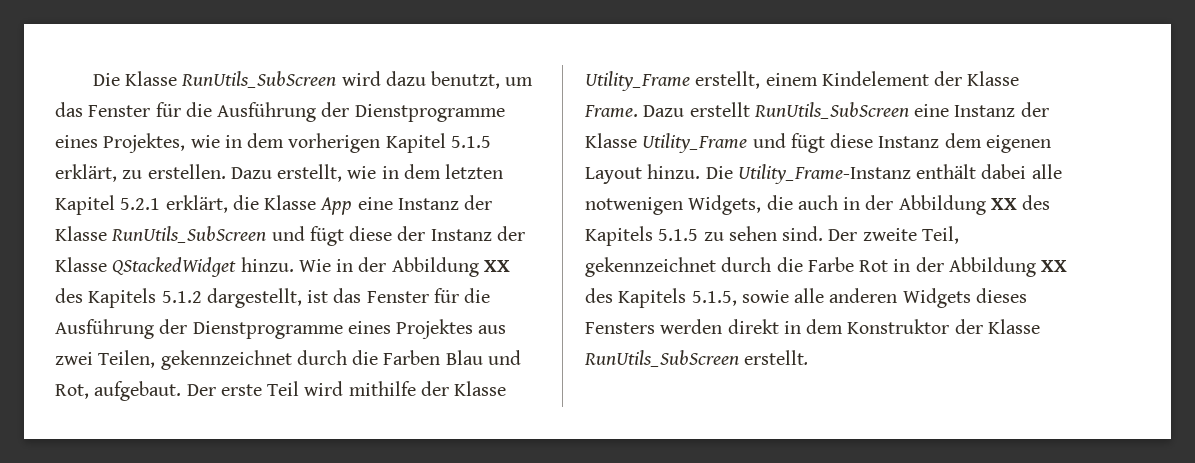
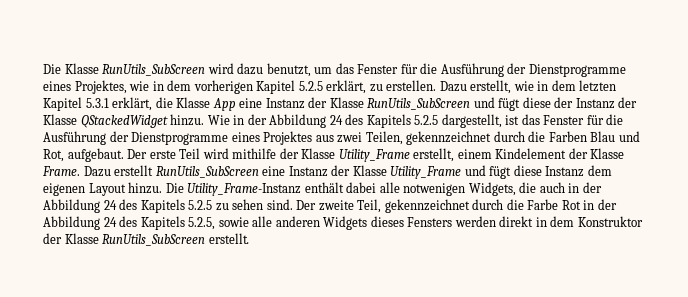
- Die Klasse RunUtils_SubScreen wird dazu benutzt, um das Fenster für die Ausführung der Dienstprogramme eines Projektes, wie in dem vorherigen Kapitel 5.1.5 erklärt, zu erstellen.
+ Die Klasse RunUtils_SubScreen wird dazu benutzt, um das Fenster für die Ausführung der Dienstprogramme eines Projektes, wie in dem vorherigen Kapitel 5.2.5 erklärt, zu erstellen.
- Dazu erstellt, wie in dem letzten Kapitel 5.2.1 erklärt, die Klasse App eine Instanz der Klasse RunUtils_SubScreen und fügt diese der Instanz der Klasse QStackedWidget hinzu.
+ Dazu erstellt, wie in dem letzten Kapitel 5.3.1 erklärt, die Klasse App eine Instanz der Klasse RunUtils_SubScreen und fügt diese der Instanz der Klasse QStackedWidget hinzu.
- Wie in der Abbildung XX des Kapitels 5.1.2 dargestellt, ist das Fenster für die Ausführung der Dienstprogramme eines Projektes aus zwei Teilen, gekennzeichnet durch die Farben Blau und Rot, aufgebaut.
+ Wie in der Abbildung 24 des Kapitels 5.2.5 dargestellt, ist das Fenster für die Ausführung der Dienstprogramme eines Projektes aus zwei Teilen, gekennzeichnet durch die Farben Blau und Rot, aufgebaut.
- Die Utility_Frame-Instanz enthält dabei alle notwenigen Widgets, die auch in der Abbildung XX des Kapitels 5.1.5 zu sehen sind.
+ Die Utility_Frame-Instanz enthält dabei alle notwenigen Widgets, die auch in der Abbildung 24 des Kapitels 5.2.5 zu sehen sind.
- Der zweite Teil, gekennzeichnet durch die Farbe Rot in der Abbildung XX des Kapitels 5.1.5, sowie alle anderen Widgets dieses Fensters werden direkt in dem Konstruktor der Klasse RunUtils_SubScreen erstellt.
+ Der zweite Teil, gekennzeichnet durch die Farbe Rot in der Abbildung 24 des Kapitels 5.2.5, sowie alle anderen Widgets dieses Fensters werden direkt in dem Konstruktor der Klasse RunUtils_SubScreen erstellt.

